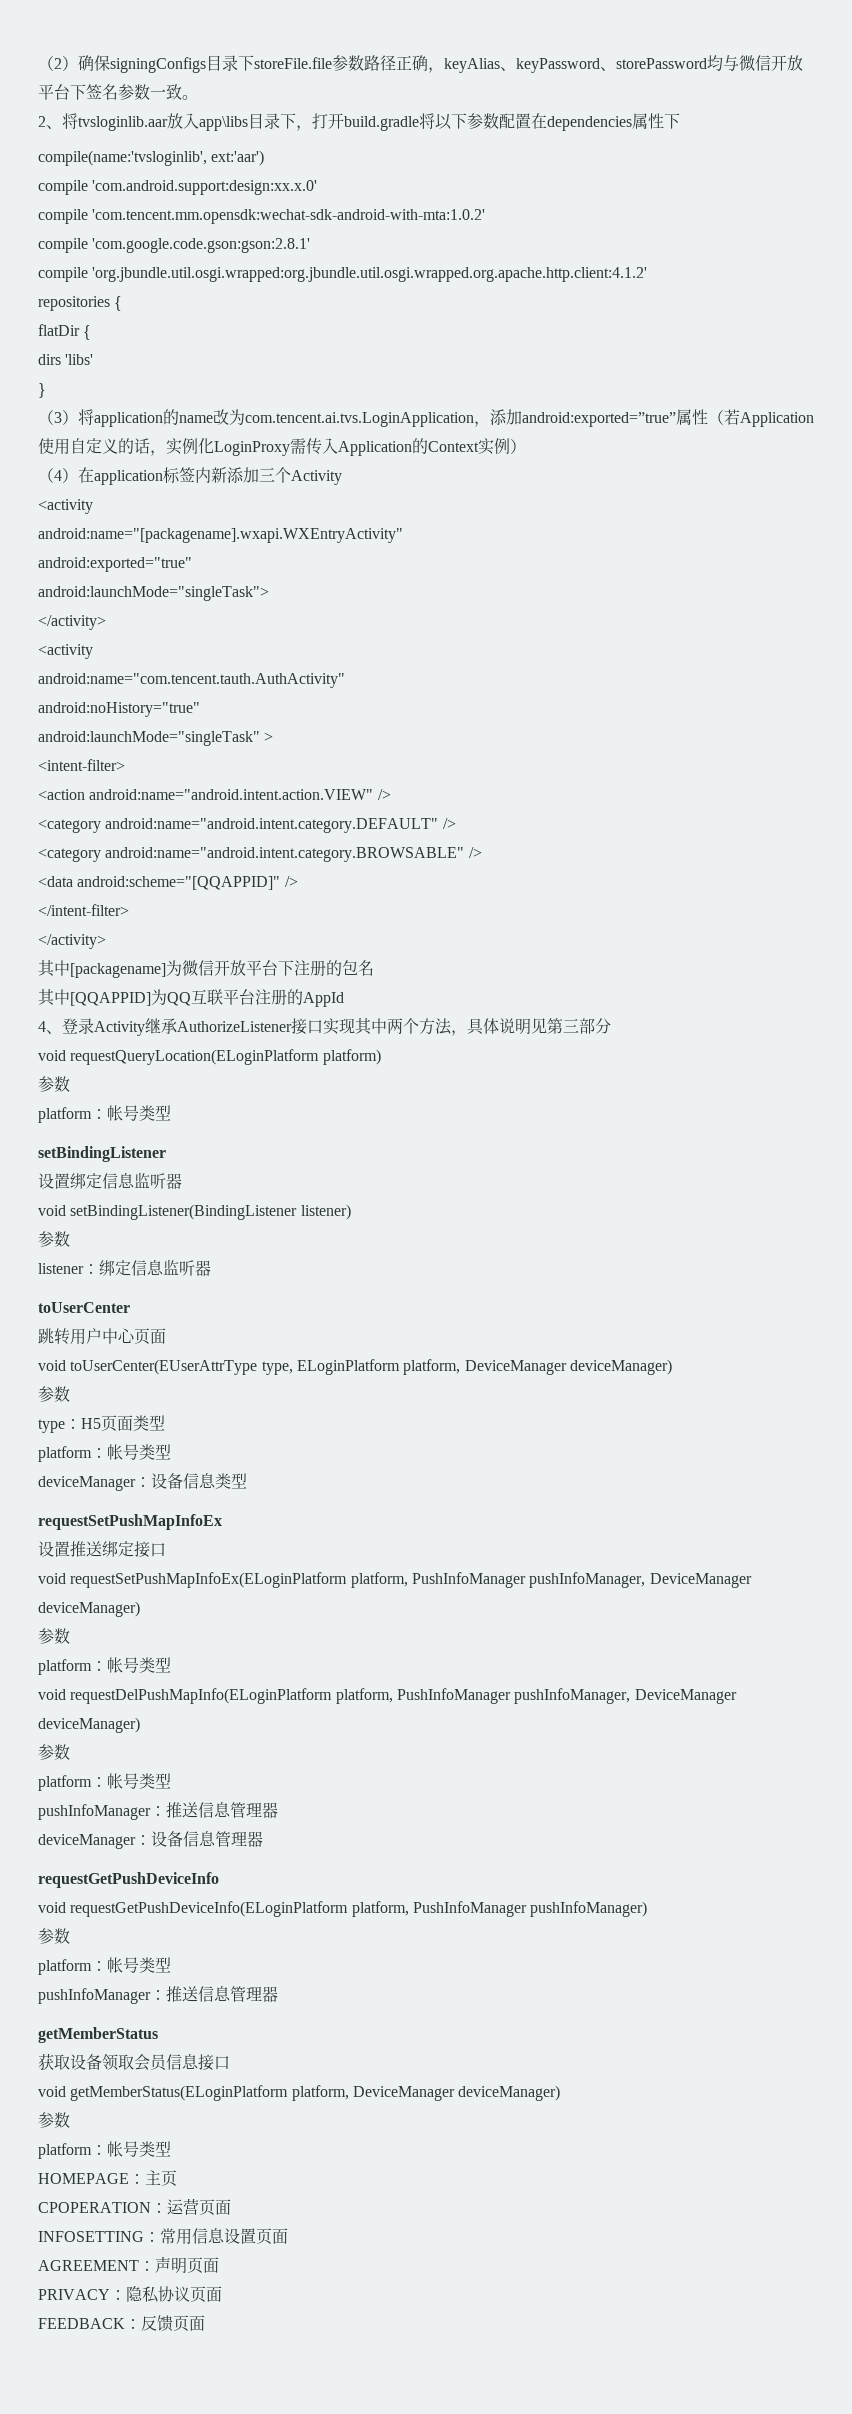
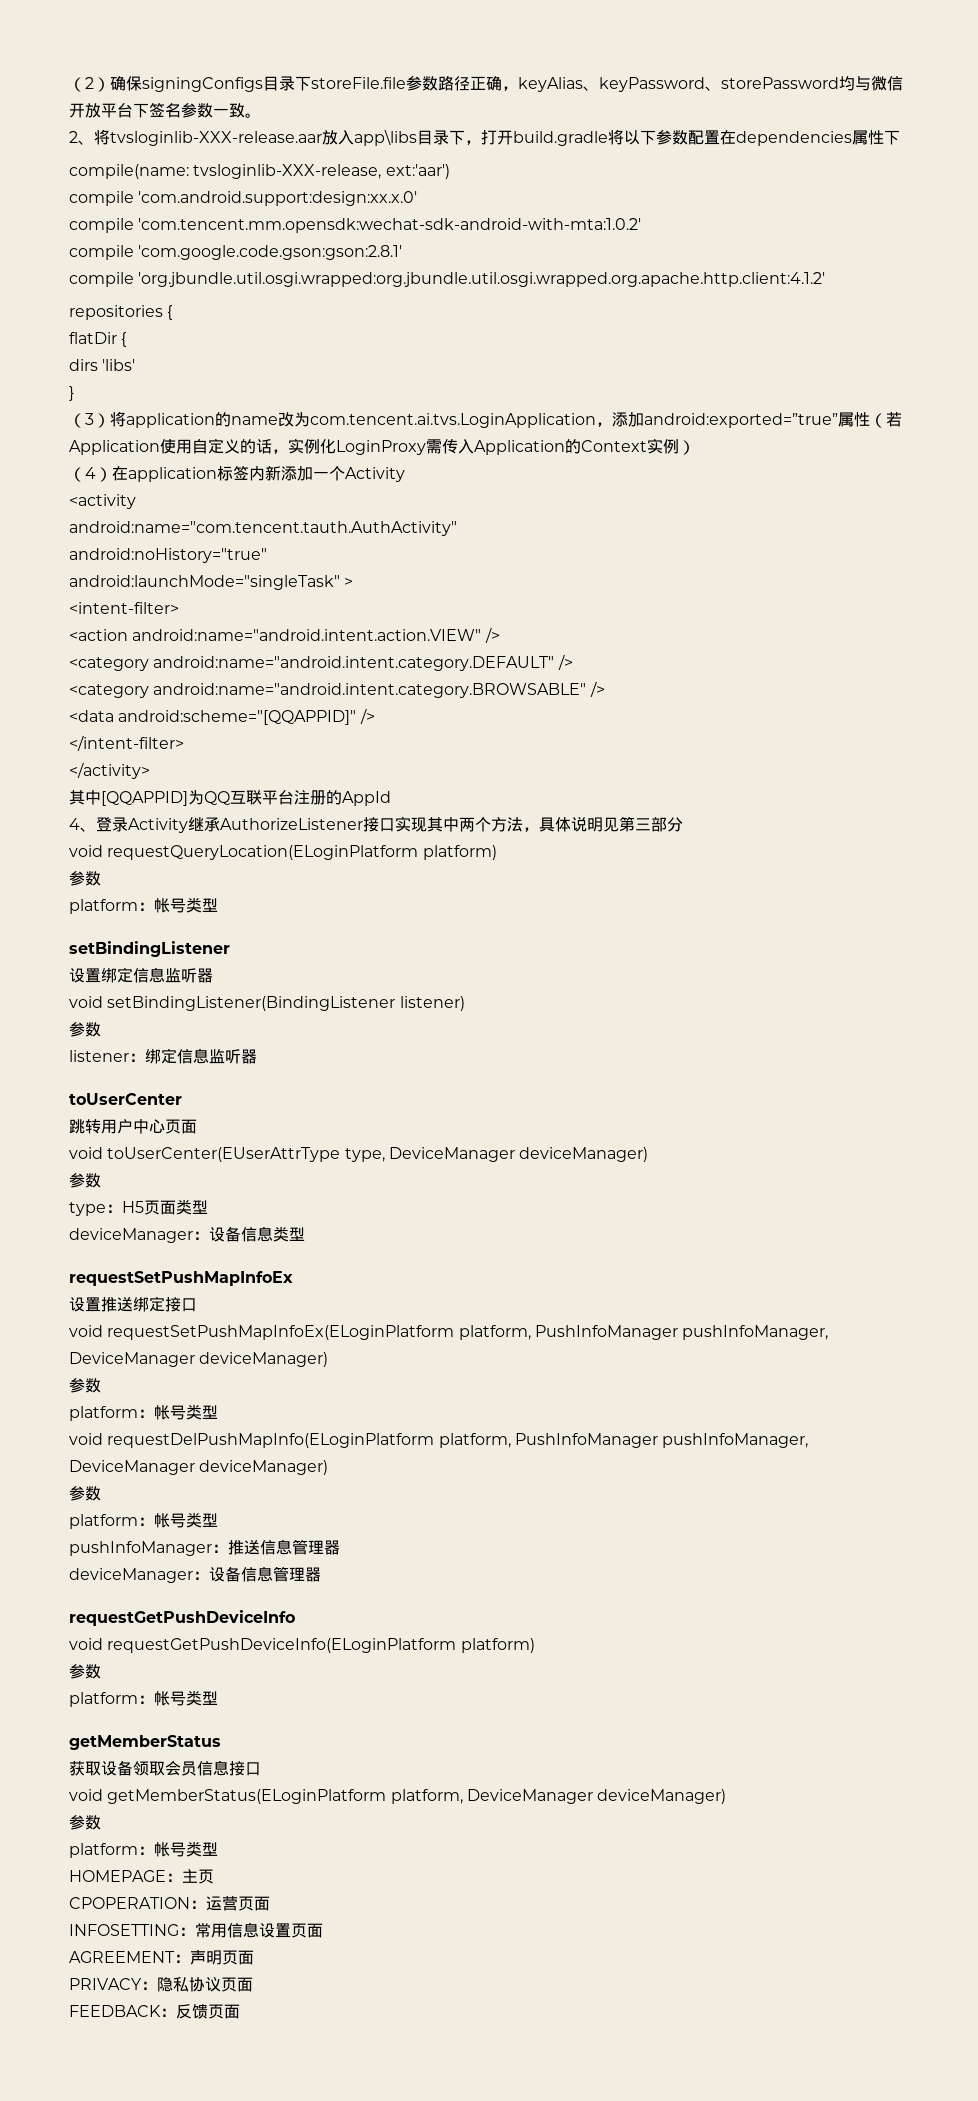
- 2、将tvsloginlib.aar放入app\libs目录下，打开build.gradle将以下参数配置在dependencies属性下
+ 2、将tvsloginlib-XXX-release.aar放入app\libs目录下，打开build.gradle将以下参数配置在dependencies属性下
- compile(name:'tvsloginlib', ext:'aar')
+ compile(name: tvsloginlib-XXX-release, ext:'aar')
- （4）在application标签内新添加三个Activity
+ （4）在application标签内新添加一个Activity
- android:name="[packagename].wxapi.WXEntryActivity"
- android:exported="true"
- android:launchMode="singleTask">
- </activity>
- <activity
- 其中[packagename]为微信开放平台下注册的包名
- void toUserCenter(EUserAttrType type, ELoginPlatform platform, DeviceManager deviceManager)
+ void toUserCenter(EUserAttrType type, DeviceManager deviceManager)
  type：H5页面类型
- platform：帐号类型
- void requestGetPushDeviceInfo(ELoginPlatform platform, PushInfoManager pushInfoManager)
+ void requestGetPushDeviceInfo(ELoginPlatform platform)
  参数
  platform：帐号类型
- pushInfoManager：推送信息管理器

